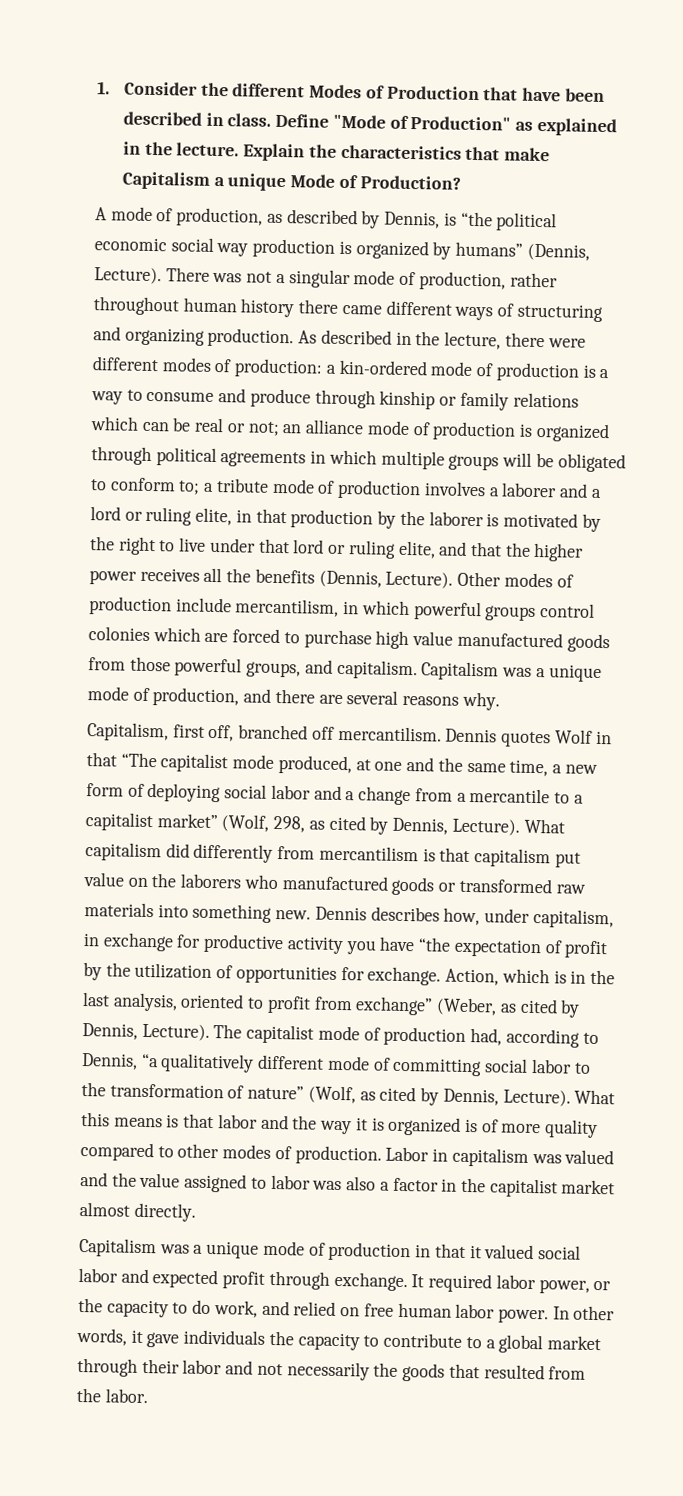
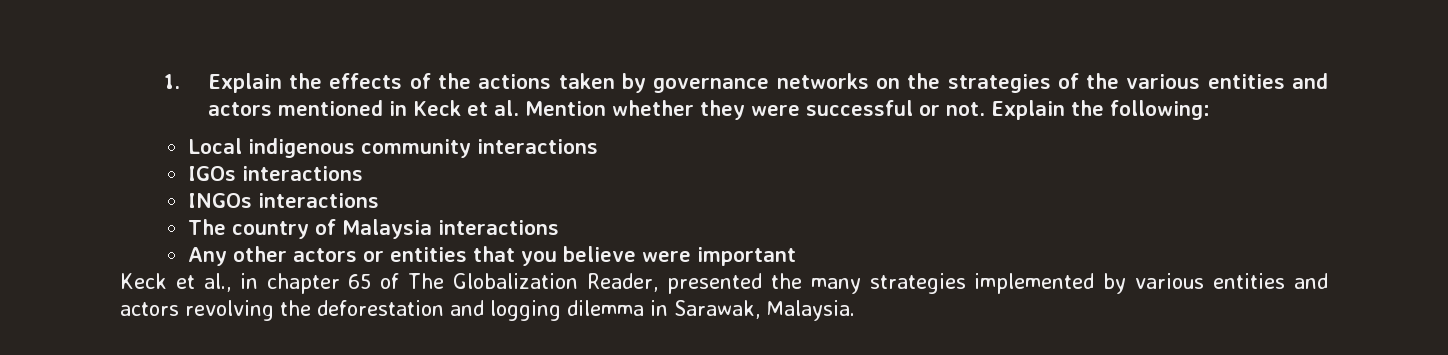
- 1. Consider the different Modes of Production that have been described in class. Define "Mode of Production" as explained in the lecture. Explain the characteristics that make Capitalism a unique Mode of Production?
- A mode of production, as described by Dennis, is “the political economic social way production is organized by humans” (Dennis, Lecture). There was not a singular mode of production, rather throughout human history there came different ways of structuring and organizing production. As described in the lecture, there were different modes of production: a kin-ordered mode of production is a way to consume and produce through kinship or family relations which can be real or not; an alliance mode of production is organized through political agreements in which multiple groups will be obligated to conform to; a tribute mode of production involves a laborer and a lord or ruling elite, in that production by the laborer is motivated by the right to live under that lord or ruling elite, and that the higher power receives all the benefits (Dennis, Lecture). Other modes of production include mercantilism, in which powerful groups control colonies which are forced to purchase high value manufactured goods from those powerful groups, and capitalism. Capitalism was a unique mode of production, and there are several reasons why.
- Capitalism, first off, branched off mercantilism. Dennis quotes Wolf in that “The capitalist mode produced, at one and the same time, a new form of deploying social labor and a change from a mercantile to a capitalist market” (Wolf, 298, as cited by Dennis, Lecture). What capitalism did differently from mercantilism is that capitalism put value on the laborers who manufactured goods or transformed raw materials into something new. Dennis describes how, under capitalism, in exchange for productive activity you have “the expectation of profit by the utilization of opportunities for exchange. Action, which is in the last analysis, oriented to profit from exchange” (Weber, as cited by Dennis, Lecture). The capitalist mode of production had, according to Dennis, “a qualitatively different mode of committing social labor to the transformation of nature” (Wolf, as cited by Dennis, Lecture). What this means is that labor and the way it is organized is of more quality compared to other modes of production. Labor in capitalism was valued and the value assigned to labor was also a factor in the capitalist market almost directly.
- Capitalism was a unique mode of production in that it valued social labor and expected profit through exchange. It required labor power, or the capacity to do work, and relied on free human labor power. In other words, it gave individuals the capacity to contribute to a global market through their labor and not necessarily the goods that resulted from the labor.
+ 1. Explain the effects of the actions taken by governance networks on the strategies of the various entities and actors mentioned in Keck et al. Mention whether they were successful or not. Explain the following:
+ Local indigenous community interactions
+ IGOs interactions
+ INGOs interactions
+ The country of Malaysia interactions
+ Any other actors or entities that you believe were important
+ Keck et al., in chapter 65 of The Globalization Reader, presented the many strategies implemented by various entities and actors revolving the deforestation and logging dilemma in Sarawak, Malaysia.

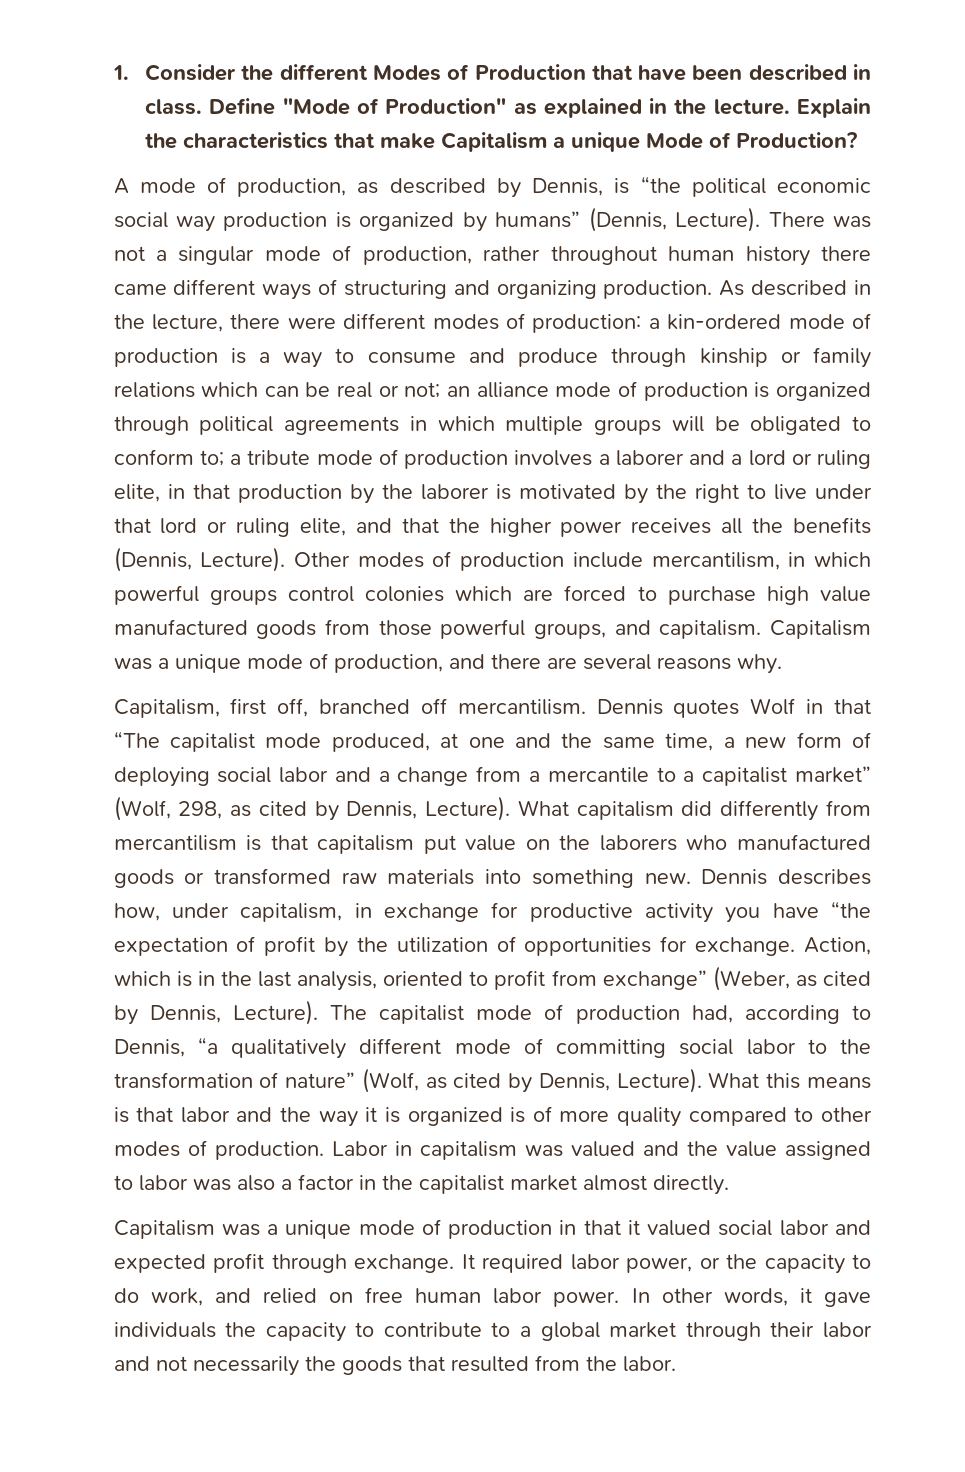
- 1. Explain the effects of the actions taken by governance networks on the strategies of the various entities and actors mentioned in Keck et al. Mention whether they were successful or not. Explain the following:
- Local indigenous community interactions
- IGOs interactions
- INGOs interactions
- The country of Malaysia interactions
- Any other actors or entities that you believe were important
- Keck et al., in chapter 65 of The Globalization Reader, presented the many strategies implemented by various entities and actors revolving the deforestation and logging dilemma in Sarawak, Malaysia.
+ 1. Consider the different Modes of Production that have been described in class. Define "Mode of Production" as explained in the lecture. Explain the characteristics that make Capitalism a unique Mode of Production?
+ A mode of production, as described by Dennis, is “the political economic social way production is organized by humans” (Dennis, Lecture). There was not a singular mode of production, rather throughout human history there came different ways of structuring and organizing production. As described in the lecture, there were different modes of production: a kin-ordered mode of production is a way to consume and produce through kinship or family relations which can be real or not; an alliance mode of production is organized through political agreements in which multiple groups will be obligated to conform to; a tribute mode of production involves a laborer and a lord or ruling elite, in that production by the laborer is motivated by the right to live under that lord or ruling elite, and that the higher power receives all the benefits (Dennis, Lecture). Other modes of production include mercantilism, in which powerful groups control colonies which are forced to purchase high value manufactured goods from those powerful groups, and capitalism. Capitalism was a unique mode of production, and there are several reasons why.
+ Capitalism, first off, branched off mercantilism. Dennis quotes Wolf in that “The capitalist mode produced, at one and the same time, a new form of deploying social labor and a change from a mercantile to a capitalist market” (Wolf, 298, as cited by Dennis, Lecture). What capitalism did differently from mercantilism is that capitalism put value on the laborers who manufactured goods or transformed raw materials into something new. Dennis describes how, under capitalism, in exchange for productive activity you have “the expectation of profit by the utilization of opportunities for exchange. Action, which is in the last analysis, oriented to profit from exchange” (Weber, as cited by Dennis, Lecture). The capitalist mode of production had, according to Dennis, “a qualitatively different mode of committing social labor to the transformation of nature” (Wolf, as cited by Dennis, Lecture). What this means is that labor and the way it is organized is of more quality compared to other modes of production. Labor in capitalism was valued and the value assigned to labor was also a factor in the capitalist market almost directly.
+ Capitalism was a unique mode of production in that it valued social labor and expected profit through exchange. It required labor power, or the capacity to do work, and relied on free human labor power. In other words, it gave individuals the capacity to contribute to a global market through their labor and not necessarily the goods that resulted from the labor.

